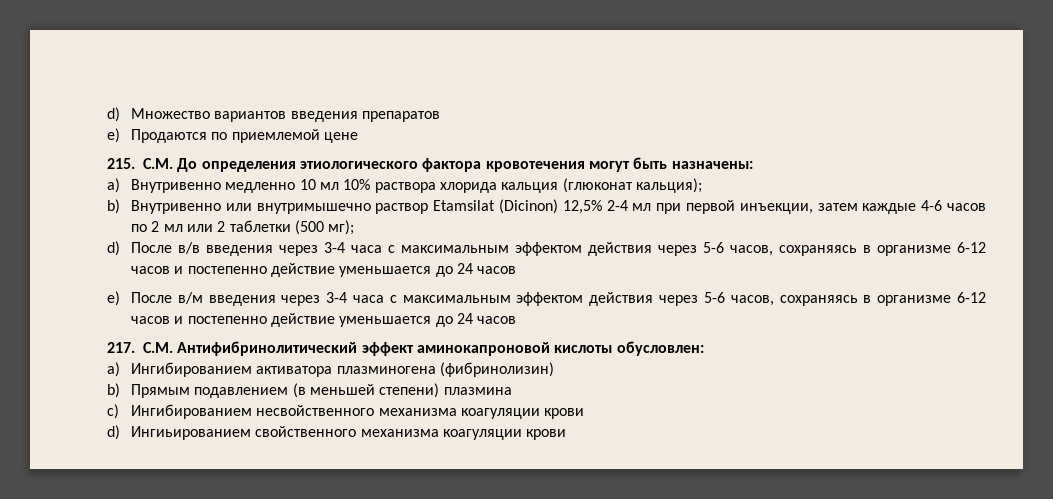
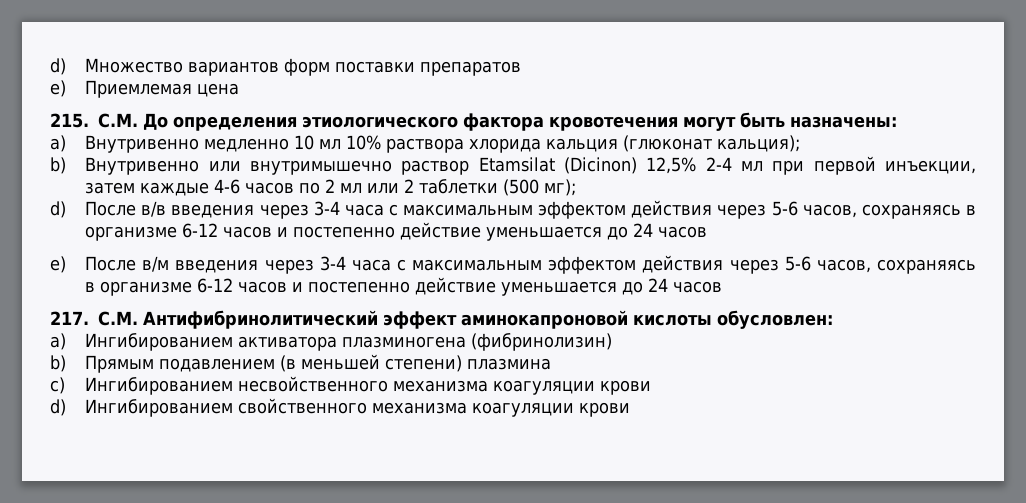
- d) Множество вариантов введения препаратов
+ d) Множество вариантов форм поставки препаратов
- e) Продаются по приемлемой цене
+ e) Приемлемая цена
- d) Ингиьированием свойственного механизма коагуляции крови
+ d) Ингибированием свойственного механизма коагуляции крови

